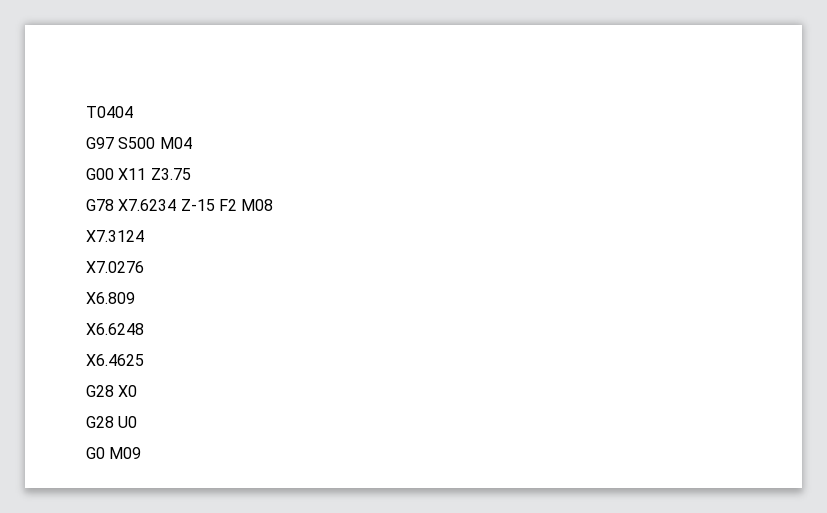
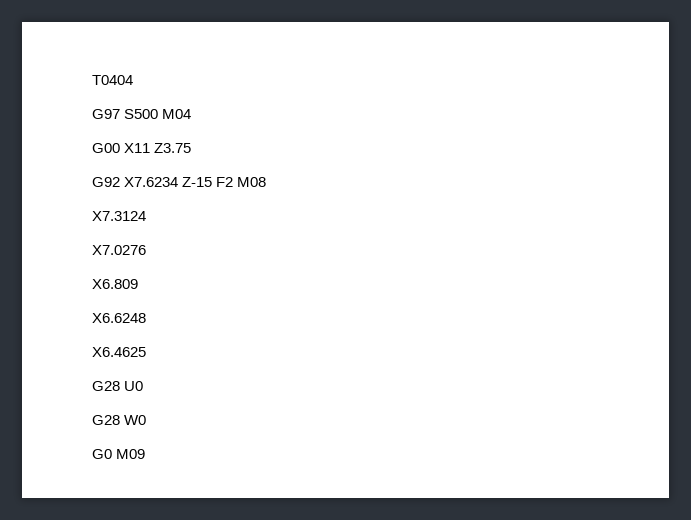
- G78 X7.6234 Z-15 F2 M08
+ G92 X7.6234 Z-15 F2 M08
- G28 X0
  G28 U0
+ G28 W0

